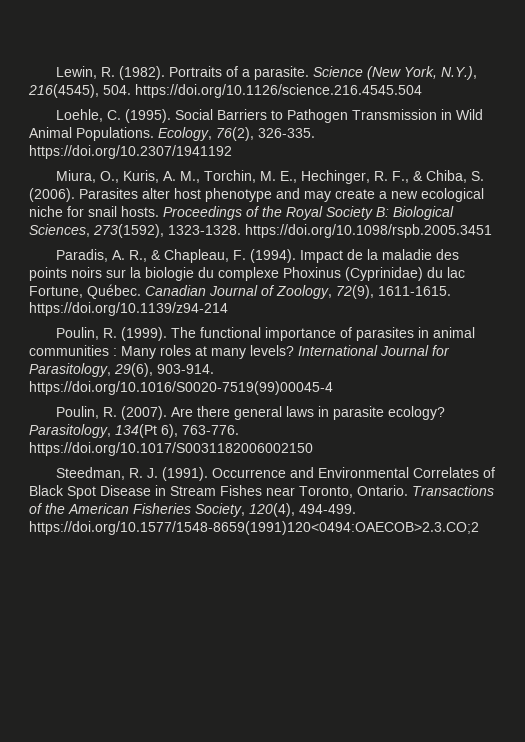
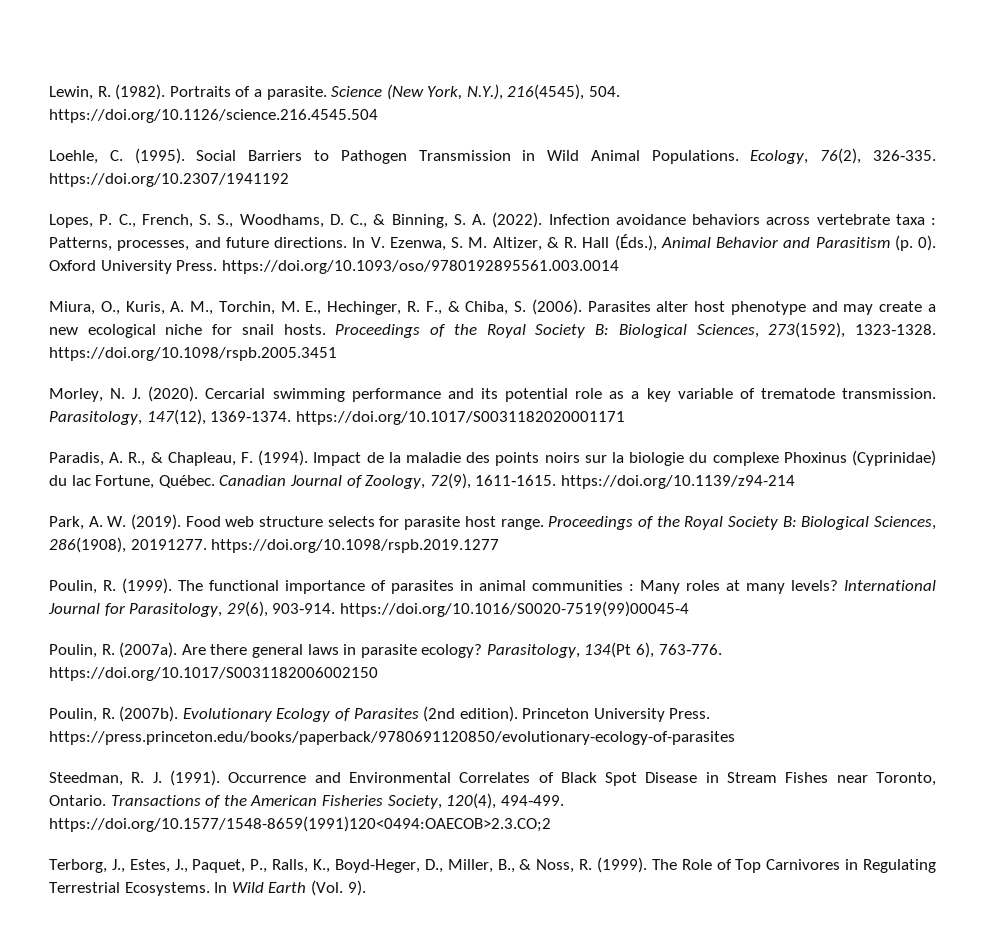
+ Lopes, P. C., French, S. S., Woodhams, D. C., & Binning, S. A. (2022). Infection avoidance behaviors across vertebrate taxa : Patterns, processes, and future directions. In V. Ezenwa, S. M. Altizer, & R. Hall (Éds.), Animal Behavior and Parasitism (p. 0). Oxford University Press. https://doi.org/10.1093/oso/9780192895561.003.0014
+ Morley, N. J. (2020). Cercarial swimming performance and its potential role as a key variable of trematode transmission. Parasitology, 147(12), 1369‑1374. https://doi.org/10.1017/S0031182020001171
+ Park, A. W. (2019). Food web structure selects for parasite host range. Proceedings of the Royal Society B: Biological Sciences, 286(1908), 20191277. https://doi.org/10.1098/rspb.2019.1277
- Poulin, R. (2007).
+ Poulin, R. (2007a).
+ Poulin, R. (2007b). Evolutionary Ecology of Parasites (2nd edition). Princeton University Press. https://press.princeton.edu/books/paperback/9780691120850/evolutionary-ecology-of-parasites
+ Terborg, J., Estes, J., Paquet, P., Ralls, K., Boyd-Heger, D., Miller, B., & Noss, R. (1999). The Role of Top Carnivores in Regulating Terrestrial Ecosystems. In Wild Earth (Vol. 9).

